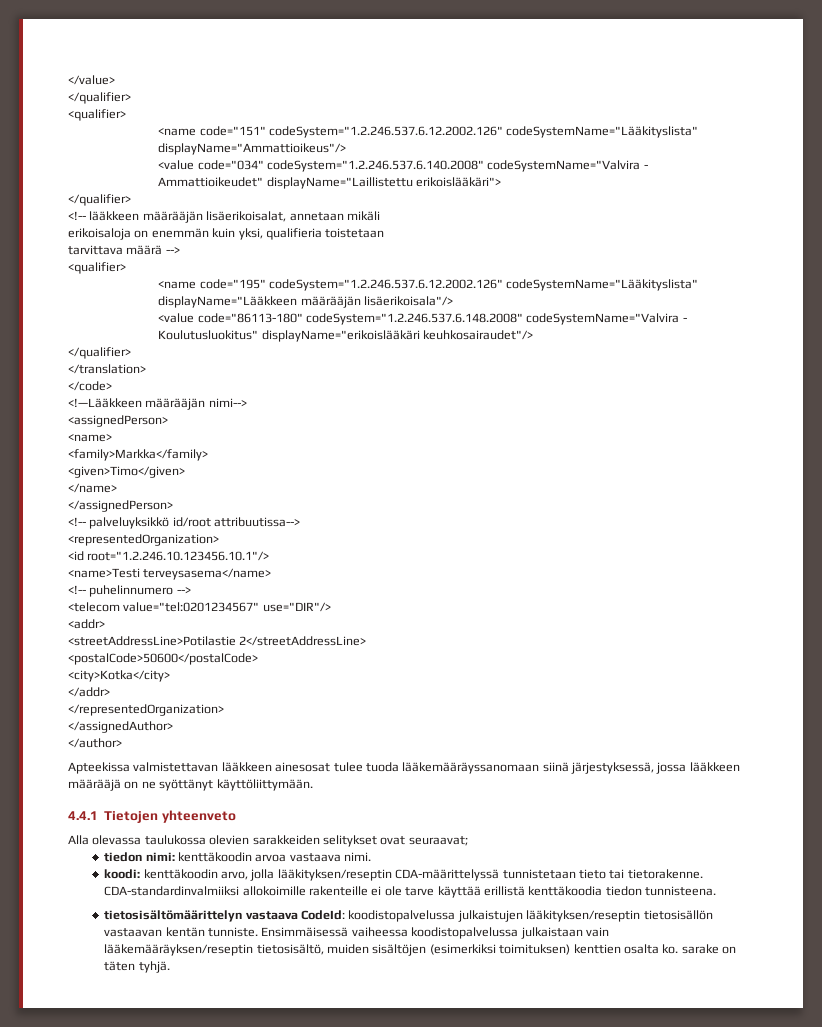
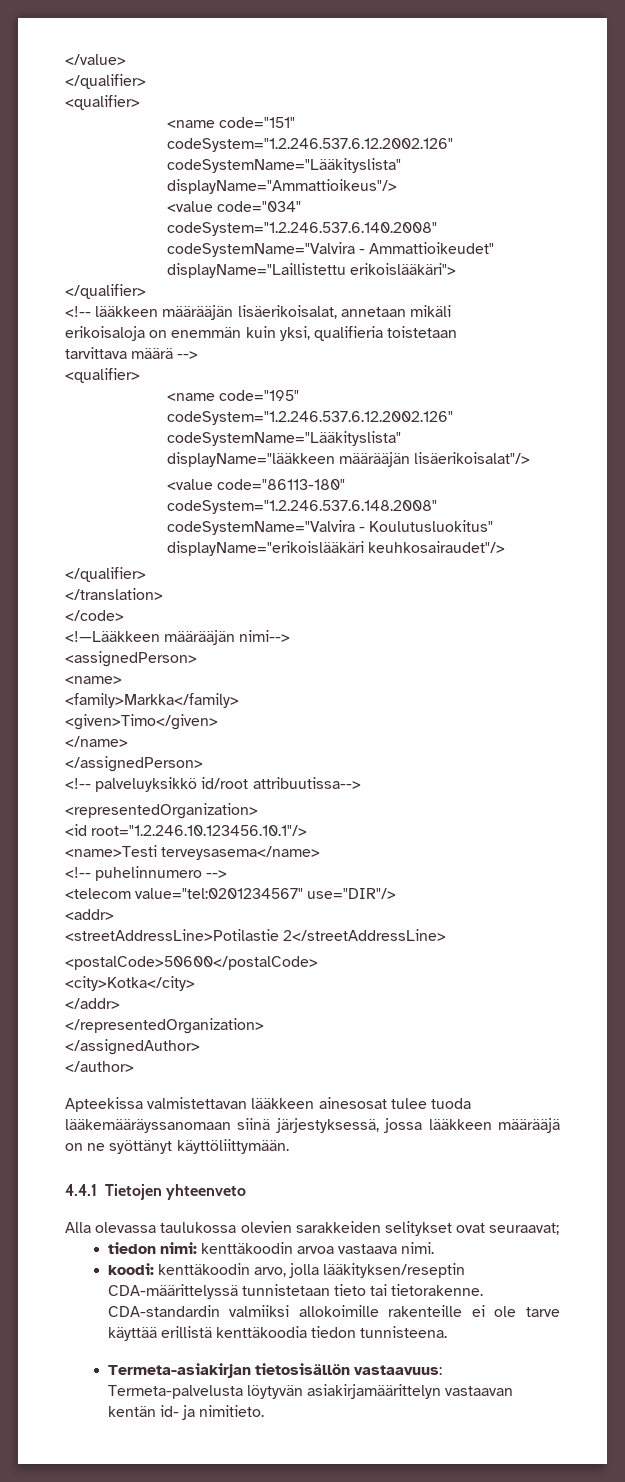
- <name code="195" codeSystem="1.2.246.537.6.12.2002.126" codeSystemName="Lääkityslista" displayName="Lääkkeen määrääjän lisäerikoisala"/>
+ <name code="195" codeSystem="1.2.246.537.6.12.2002.126" codeSystemName="Lääkityslista" displayName="lääkkeen määrääjän lisäerikoisalat"/>
- CDA-standardinvalmiiksi allokoimille rakenteille ei ole tarve käyttää erillistä kenttäkoodia tiedon tunnisteena.
+ CDA-standardin valmiiksi allokoimille rakenteille ei ole tarve käyttää erillistä kenttäkoodia tiedon tunnisteena.
- tietosisältömäärittelyn vastaava CodeId: koodistopalvelussa julkaistujen lääkityksen/reseptin tietosisällön vastaavan kentän tunniste. Ensimmäisessä vaiheessa koodistopalvelussa julkaistaan vain lääkemääräyksen/reseptin tietosisältö, muiden sisältöjen (esimerkiksi toimituksen) kenttien osalta ko. sarake on täten tyhjä.
+ Termeta-asiakirjan tietosisällön vastaavuus: Termeta-palvelusta löytyvän asiakirjamäärittelyn vastaavan kentän id- ja nimitieto.

